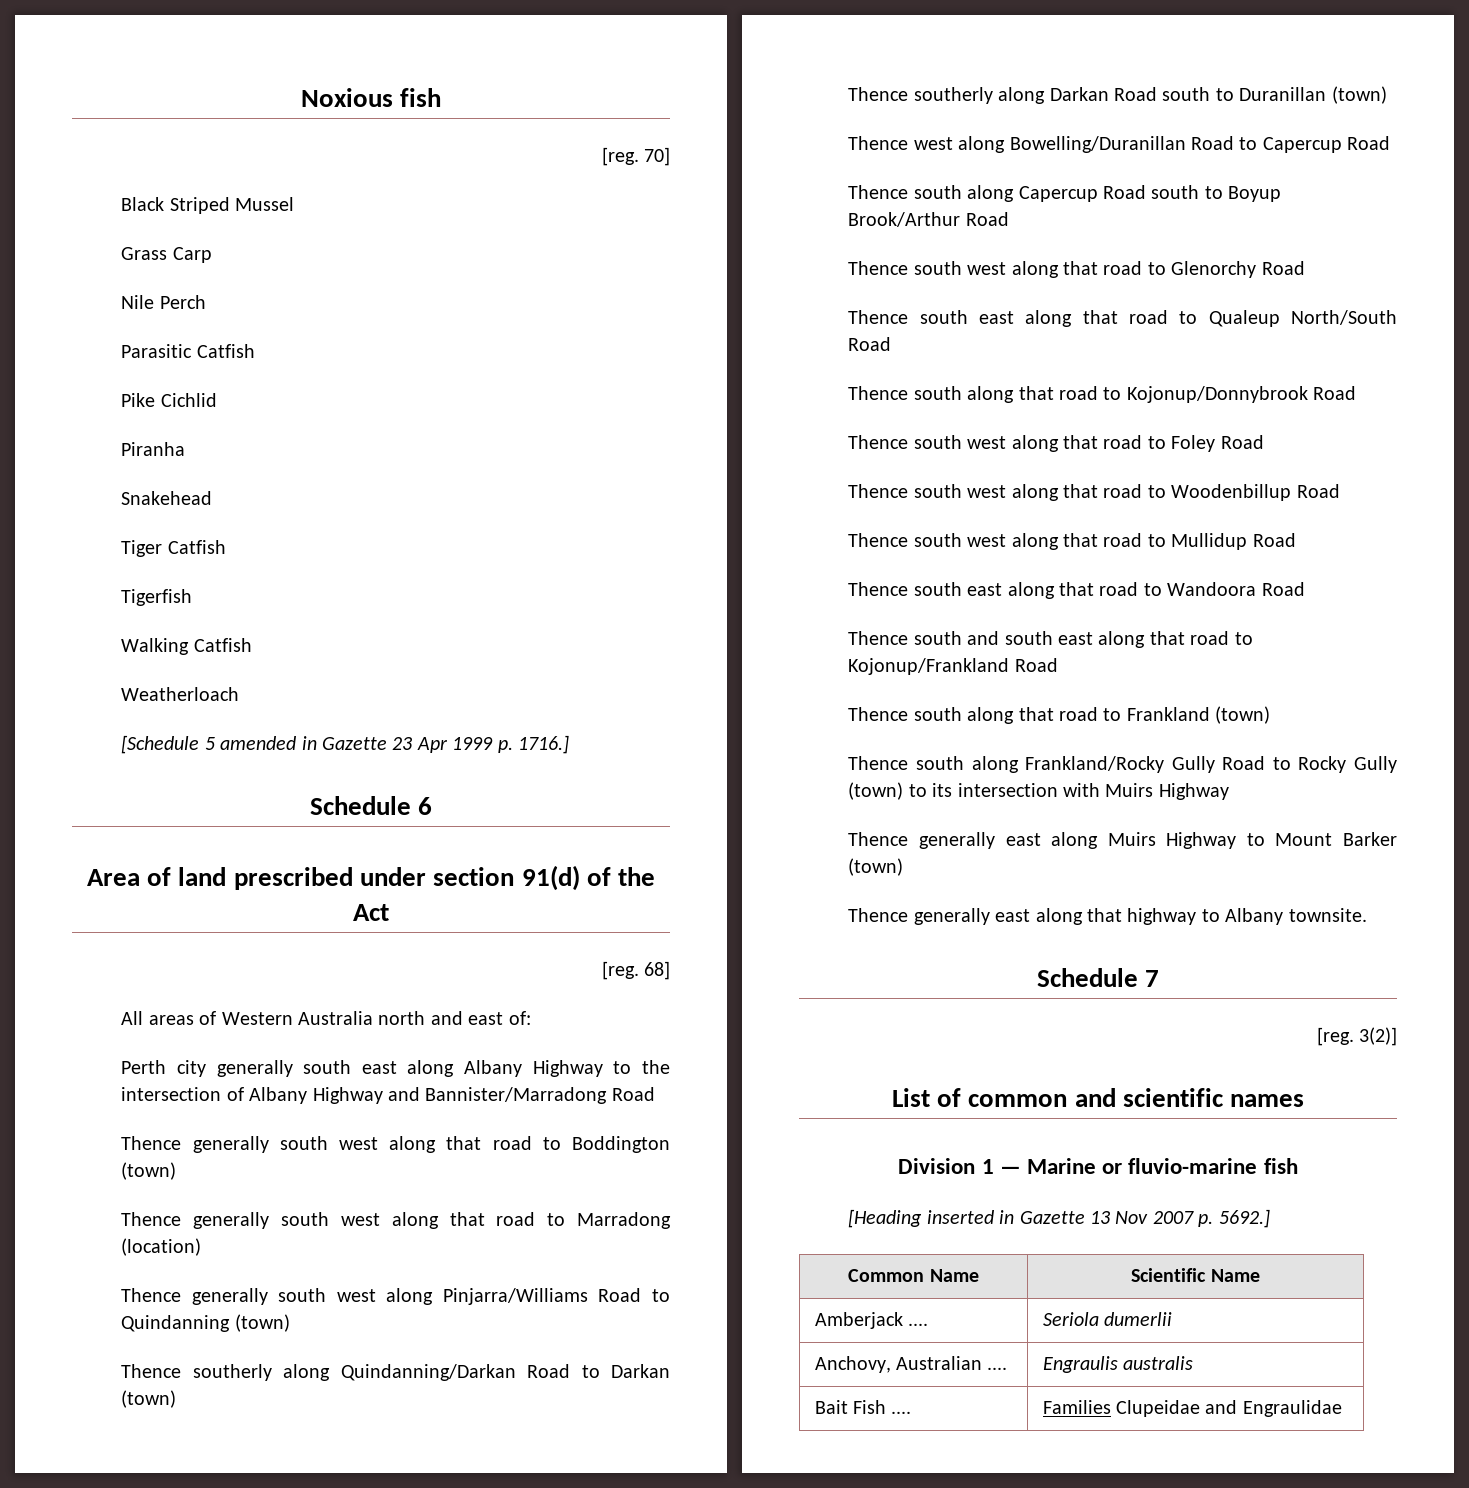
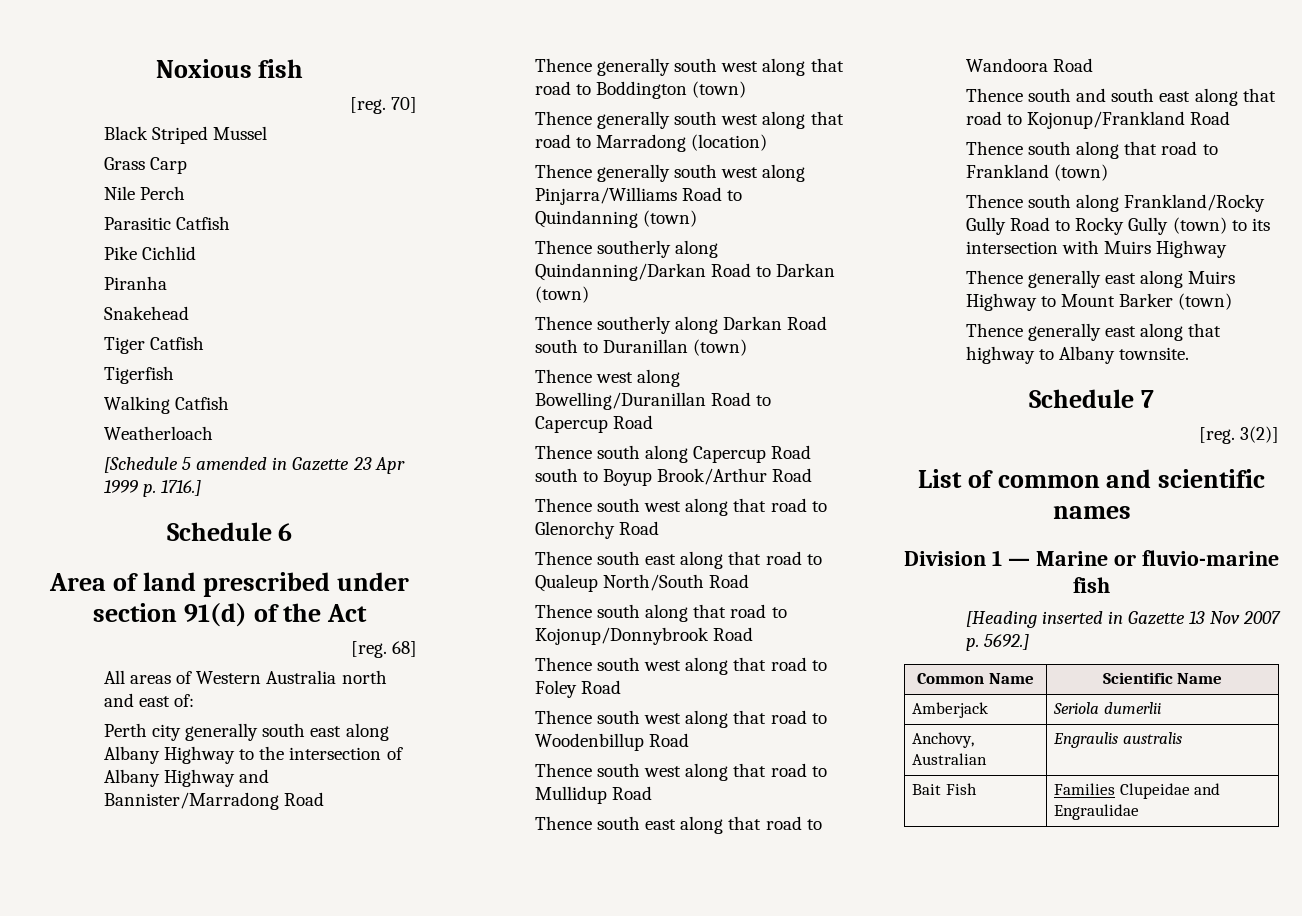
- Amberjack .... | Seriola dumerlii
+ Amberjack | Seriola dumerlii
- Anchovy, Australian .... | Engraulis australis
+ Anchovy, Australian | Engraulis australis
- Bait Fish .... | Families Clupeidae and Engraulidae
+ Bait Fish | Families Clupeidae and Engraulidae

